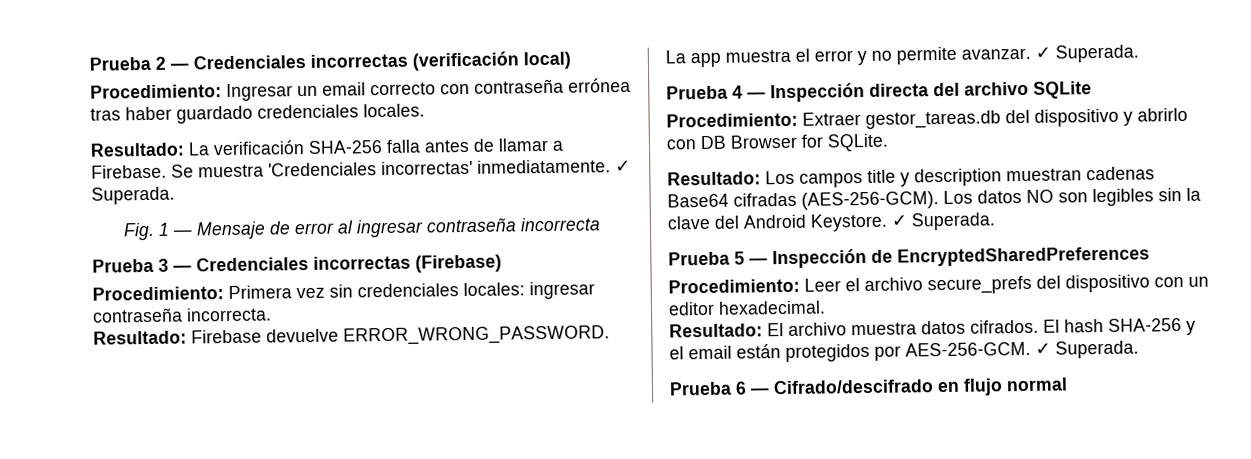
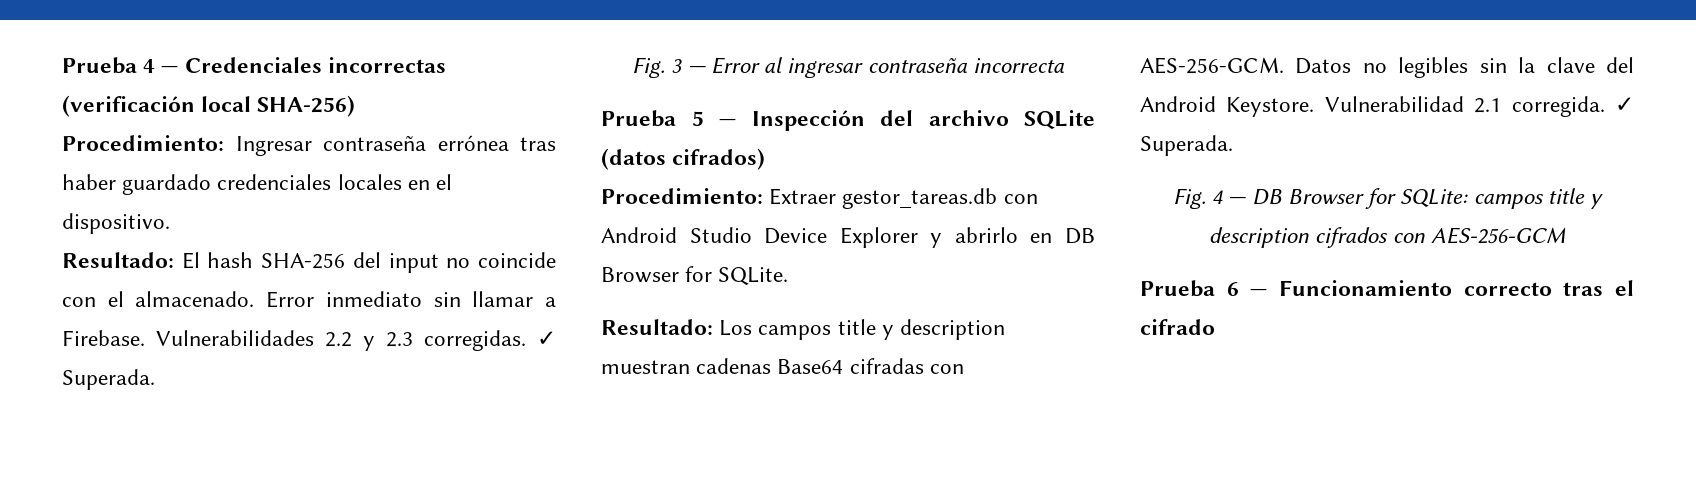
- Prueba 2 — Credenciales incorrectas (verificación local)
+ Prueba 4 — Credenciales incorrectas (verificación local SHA-256)
- Procedimiento: Ingresar un email correcto con contraseña errónea tras haber guardado credenciales locales.
- Resultado: La verificación SHA-256 falla antes de llamar a Firebase. Se muestra 'Credenciales incorrectas' inmediatamente. ✓ Superada.
- Fig. 1 — Mensaje de error al ingresar contraseña incorrecta
+ Procedimiento: Ingresar contraseña errónea tras haber guardado credenciales locales en el dispositivo.
+ Resultado: El hash SHA-256 del input no coincide con el almacenado. Error inmediato sin llamar a Firebase. Vulnerabilidades 2.2 y 2.3 corregidas. ✓ Superada.
+ Fig. 3 — Error al ingresar contraseña incorrecta
- Prueba 3 — Credenciales incorrectas (Firebase)
- Procedimiento: Primera vez sin credenciales locales: ingresar contraseña incorrecta.
- Resultado: Firebase devuelve ERROR_WRONG_PASSWORD. La app muestra el error y no permite avanzar. ✓ Superada.
- Prueba 4 — Inspección directa del archivo SQLite
+ Prueba 5 — Inspección del archivo SQLite (datos cifrados)
- Procedimiento: Extraer gestor_tareas.db del dispositivo y abrirlo con DB Browser for SQLite.
+ Procedimiento: Extraer gestor_tareas.db con Android Studio Device Explorer y abrirlo en DB Browser for SQLite.
- Resultado: Los campos title y description muestran cadenas Base64 cifradas (AES-256-GCM). Los datos NO son legibles sin la clave del Android Keystore. ✓ Superada.
- Prueba 5 — Inspección de EncryptedSharedPreferences
- Procedimiento: Leer el archivo secure_prefs del dispositivo con un editor hexadecimal.
- Resultado: El archivo muestra datos cifrados. El hash SHA-256 y el email están protegidos por AES-256-GCM. ✓ Superada.
- Prueba 6 — Cifrado/descifrado en flujo normal
+ Resultado: Los campos title y description muestran cadenas Base64 cifradas con AES-256-GCM. Datos no legibles sin la clave del Android Keystore. Vulnerabilidad 2.1 corregida. ✓ Superada.
+ Fig. 4 — DB Browser for SQLite: campos title y description cifrados con AES-256-GCM
+ Prueba 6 — Funcionamiento correcto tras el cifrado

